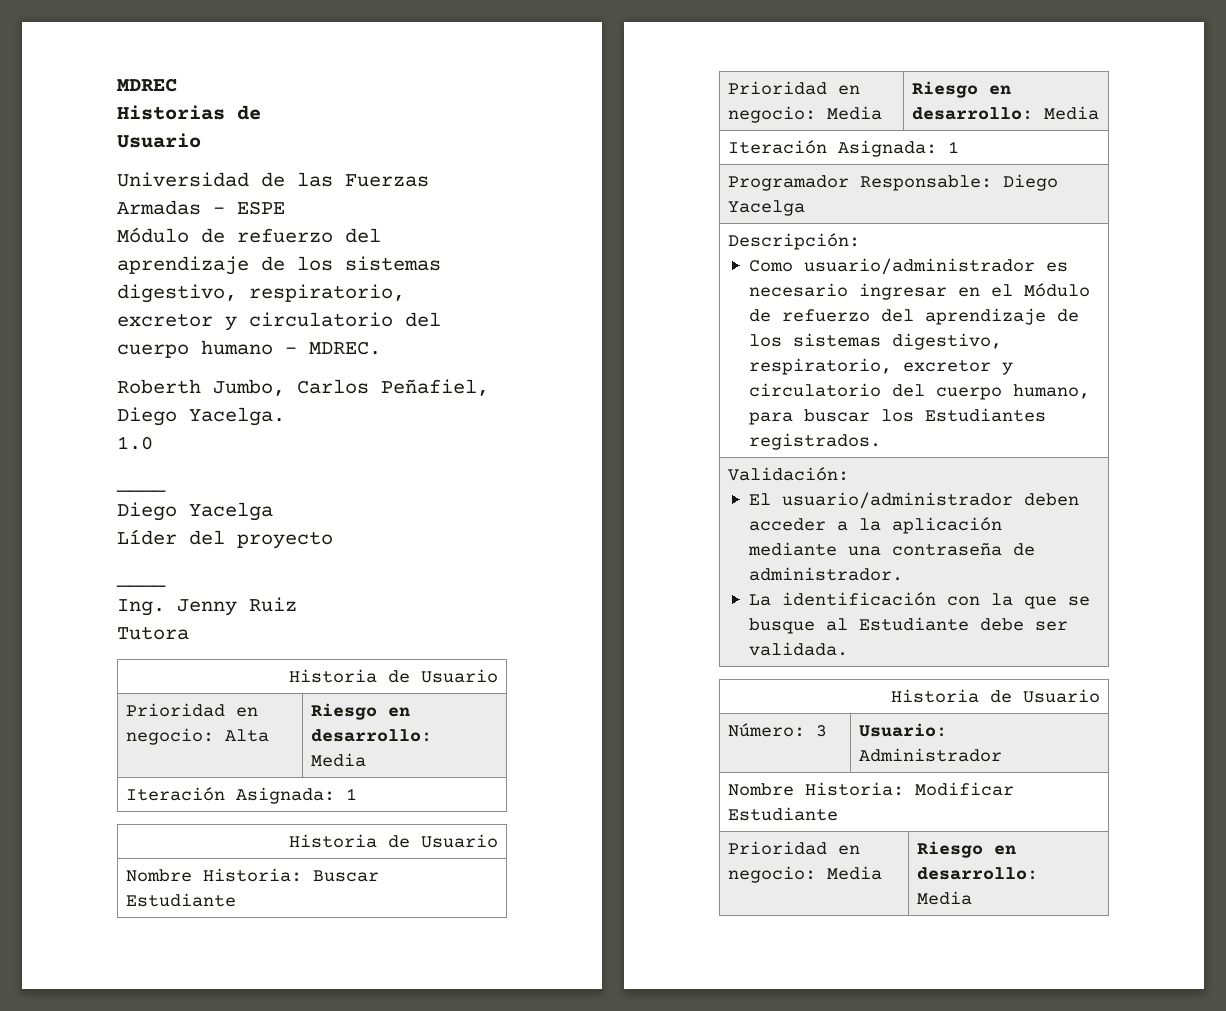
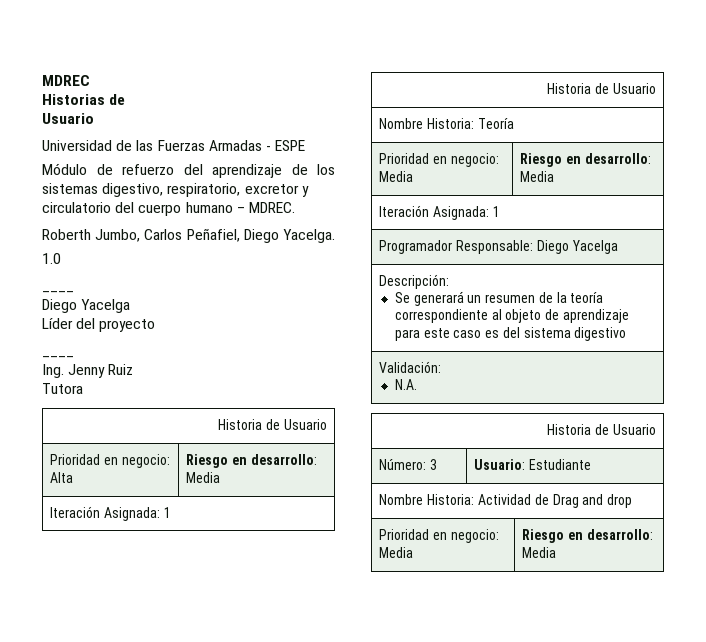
- Nombre Historia: Buscar Estudiante
+ Nombre Historia: Teoría
  Descripción:
- Como usuario/administrador es necesario ingresar en el Módulo de refuerzo del aprendizaje de los sistemas digestivo, respiratorio, excretor y circulatorio del cuerpo humano, para buscar los Estudiantes registrados.
+ Se generará un resumen de la teoría correspondiente al objeto de aprendizaje para este caso es del sistema digestivo
  Validación:
- El usuario/administrador deben acceder a la aplicación mediante una contraseña de administrador.
- La identificación con la que se busque al Estudiante debe ser validada.
+ N.A.
- Número: 3 | Usuario: Administrador
- Nombre Historia: Modificar Estudiante
+ Número: 3 | Usuario: Estudiante
+ Nombre Historia: Actividad de Drag and drop

